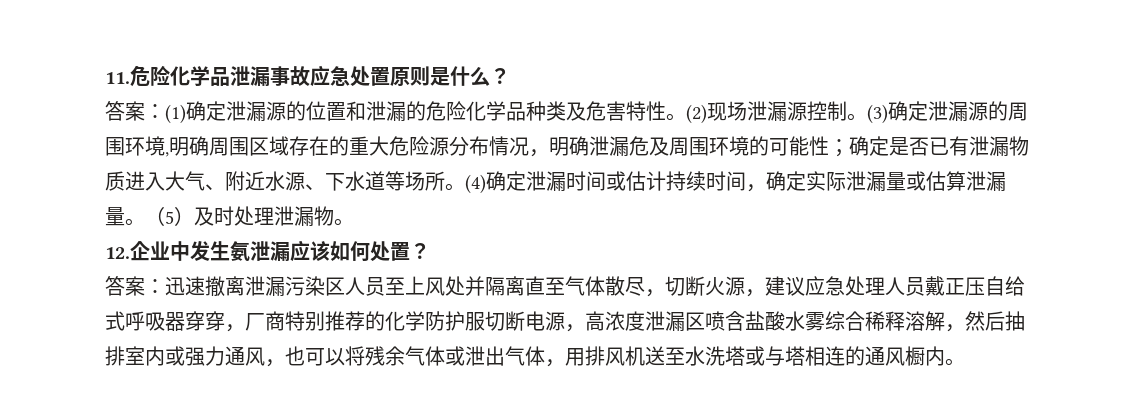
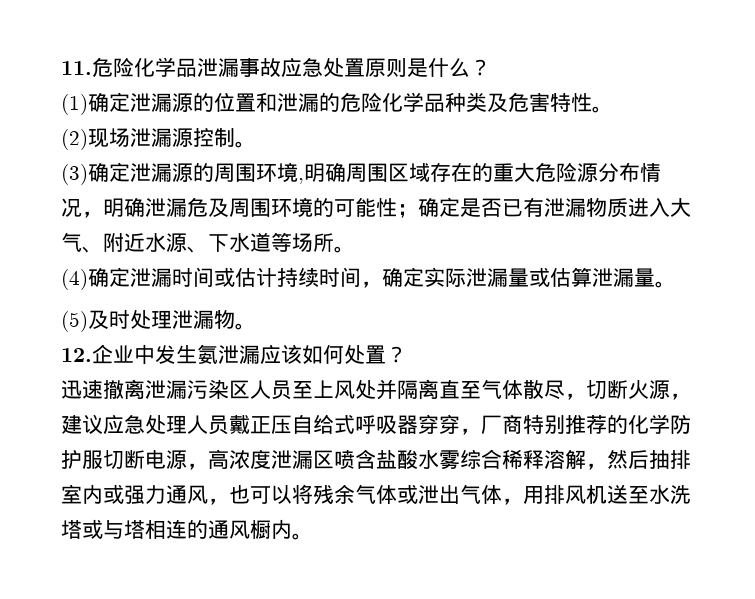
  11.危险化学品泄漏事故应急处置原则是什么？
- 答案：(1)确定泄漏源的位置和泄漏的危险化学品种类及危害特性。(2)现场泄漏源控制。(3)确定泄漏源的周围环境,明确周围区域存在的重大危险源分布情况，明确泄漏危及周围环境的可能性；
+ (1)确定泄漏源的位置和泄漏的危险化学品种类及危害特性。
+ (2)现场泄漏源控制。
+ (3)确定泄漏源的周围环境,明确周围区域存在的重大危险源分布情况，明确泄漏危及周围环境的可能性；
- 确定是否已有泄漏物质进入大气、附近水源、下水道等场所。(4)确定泄漏时间或估计持续时间，确定实际泄漏量或估算泄漏量。（5）及时处理泄漏物。
+ 确定是否已有泄漏物质进入大气、附近水源、下水道等场所。
+ (4)确定泄漏时间或估计持续时间，确定实际泄漏量或估算泄漏量。
+ (5)及时处理泄漏物。
  12.企业中发生氨泄漏应该如何处置？
- 答案：迅速撤离泄漏污染区人员至上风处并隔离直至气体散尽，切断火源，建议应急处理人员戴正压自给式呼吸器穿穿，厂商特别推荐的化学防护服切断电源，高浓度泄漏区喷含盐酸水雾综合稀释溶解，然后抽排室内或强力通风，也可以将残余气体或泄出气体，用排风机送至水洗塔或与塔相连的通风橱内。
+ 迅速撤离泄漏污染区人员至上风处并隔离直至气体散尽，切断火源，建议应急处理人员戴正压自给式呼吸器穿穿，厂商特别推荐的化学防护服切断电源，高浓度泄漏区喷含盐酸水雾综合稀释溶解，然后抽排室内或强力通风，也可以将残余气体或泄出气体，用排风机送至水洗塔或与塔相连的通风橱内。

